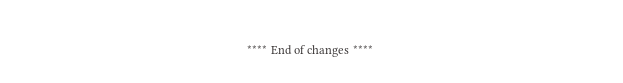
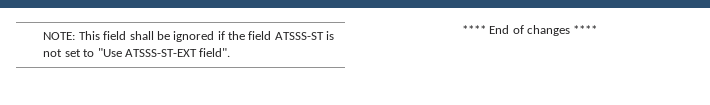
+ NOTE: This field shall be ignored if the field ATSSS-ST is not set to "Use ATSSS-ST-EXT field".

